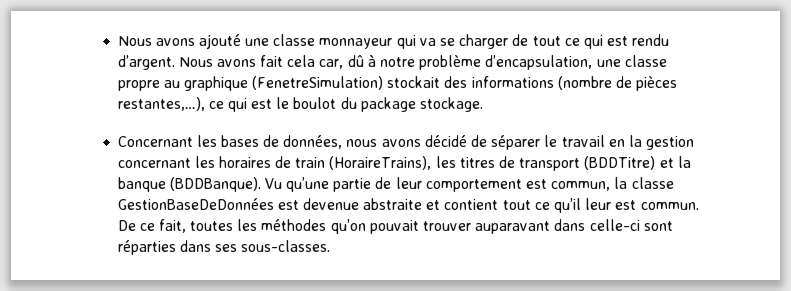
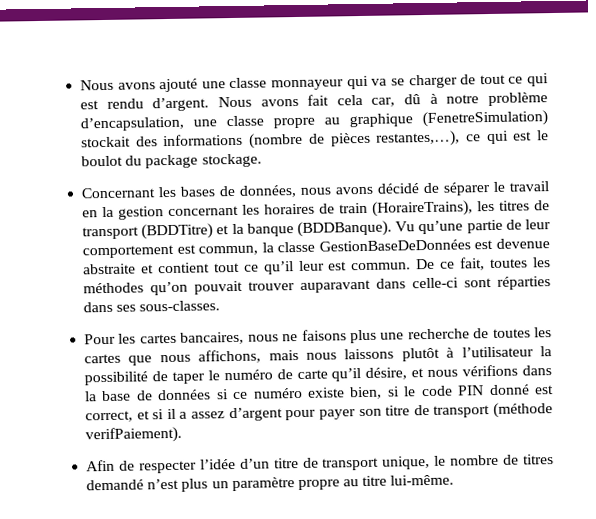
+ Pour les cartes bancaires, nous ne faisons plus une recherche de toutes les cartes que nous affichons, mais nous laissons plutôt à l’utilisateur la possibilité de taper le numéro de carte qu’il désire, et nous vérifions dans la base de données si ce numéro existe bien, si le code PIN donné est correct, et si il a assez d’argent pour payer son titre de transport (méthode verifPaiement).
+ Afin de respecter l’idée d’un titre de transport unique, le nombre de titres demandé n’est plus un paramètre propre au titre lui-même.

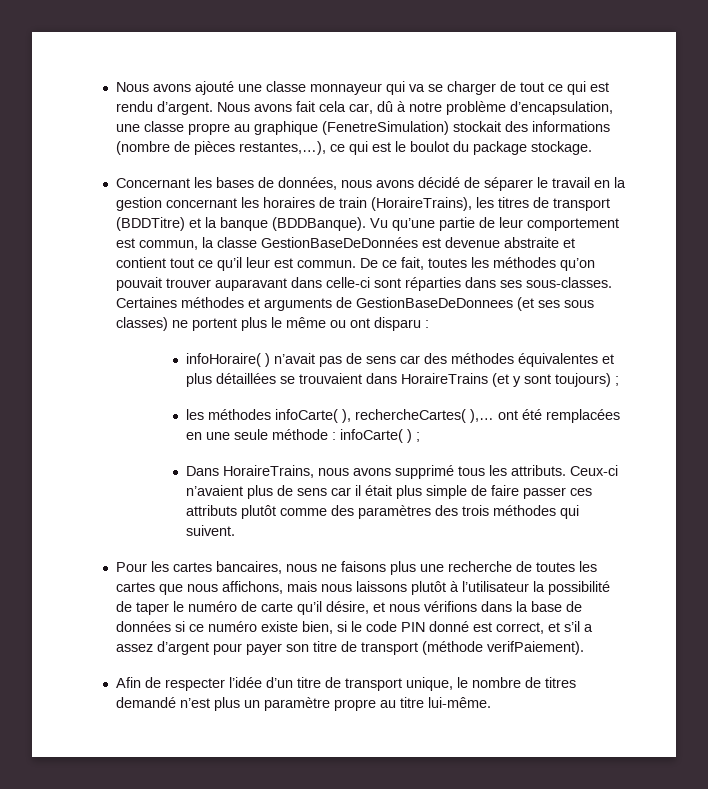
+ Certaines méthodes et arguments de GestionBaseDeDonnees (et ses sous classes) ne portent plus le même ou ont disparu :
+ infoHoraire( ) n’avait pas de sens car des méthodes équivalentes et plus détaillées se trouvaient dans HoraireTrains (et y sont toujours) ;
+ les méthodes infoCarte( ), rechercheCartes( ),… ont été remplacées en une seule méthode : infoCarte( ) ;
+ Dans HoraireTrains, nous avons supprimé tous les attributs. Ceux-ci n’avaient plus de sens car il était plus simple de faire passer ces attributs plutôt comme des paramètres des trois méthodes qui suivent.
- Pour les cartes bancaires, nous ne faisons plus une recherche de toutes les cartes que nous affichons, mais nous laissons plutôt à l’utilisateur la possibilité de taper le numéro de carte qu’il désire, et nous vérifions dans la base de données si ce numéro existe bien, si le code PIN donné est correct, et si il a assez d’argent pour payer son titre de transport (méthode verifPaiement).
+ Pour les cartes bancaires, nous ne faisons plus une recherche de toutes les cartes que nous affichons, mais nous laissons plutôt à l’utilisateur la possibilité de taper le numéro de carte qu’il désire, et nous vérifions dans la base de données si ce numéro existe bien, si le code PIN donné est correct, et s’il a assez d’argent pour payer son titre de transport (méthode verifPaiement).

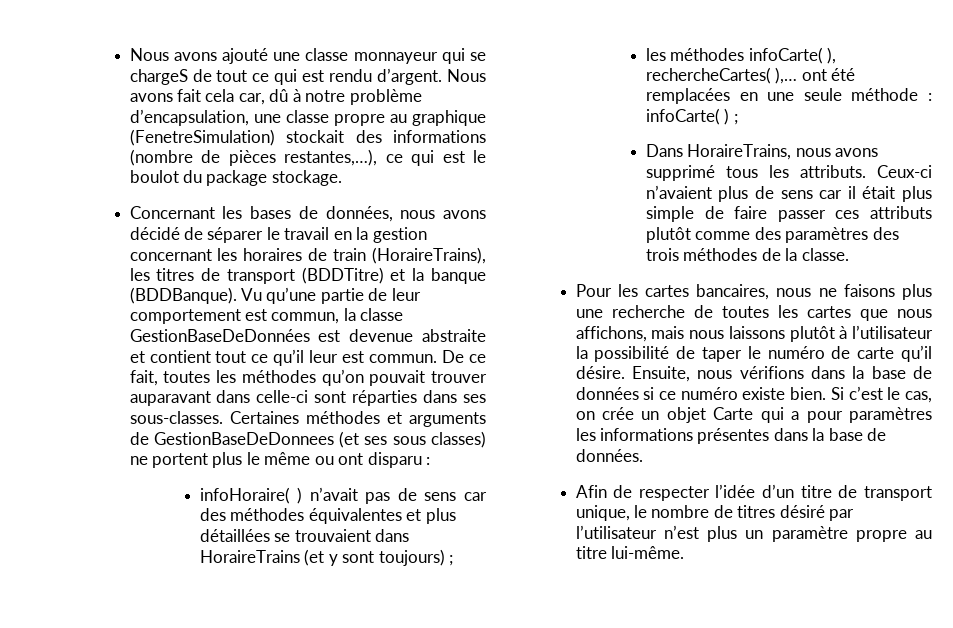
- Nous avons ajouté une classe monnayeur qui va se charger de tout ce qui est rendu d’argent.
+ Nous avons ajouté une classe monnayeur qui se chargeS de tout ce qui est rendu d’argent.
- Ceux-ci n’avaient plus de sens car il était plus simple de faire passer ces attributs plutôt comme des paramètres des trois méthodes qui suivent.
+ Ceux-ci n’avaient plus de sens car il était plus simple de faire passer ces attributs plutôt comme des paramètres des trois méthodes de la classe.
- Pour les cartes bancaires, nous ne faisons plus une recherche de toutes les cartes que nous affichons, mais nous laissons plutôt à l’utilisateur la possibilité de taper le numéro de carte qu’il désire, et nous vérifions dans la base de données si ce numéro existe bien, si le code PIN donné est correct, et s’il a assez d’argent pour payer son titre de transport (méthode verifPaiement).
+ Pour les cartes bancaires, nous ne faisons plus une recherche de toutes les cartes que nous affichons, mais nous laissons plutôt à l’utilisateur la possibilité de taper le numéro de carte qu’il désire. Ensuite, nous vérifions dans la base de données si ce numéro existe bien. Si c’est le cas, on crée un objet Carte qui a pour paramètres les informations présentes dans la base de données.
- Afin de respecter l’idée d’un titre de transport unique, le nombre de titres demandé n’est plus un paramètre propre au titre lui-même.
+ Afin de respecter l’idée d’un titre de transport unique, le nombre de titres désiré par l’utilisateur n’est plus un paramètre propre au titre lui-même.

